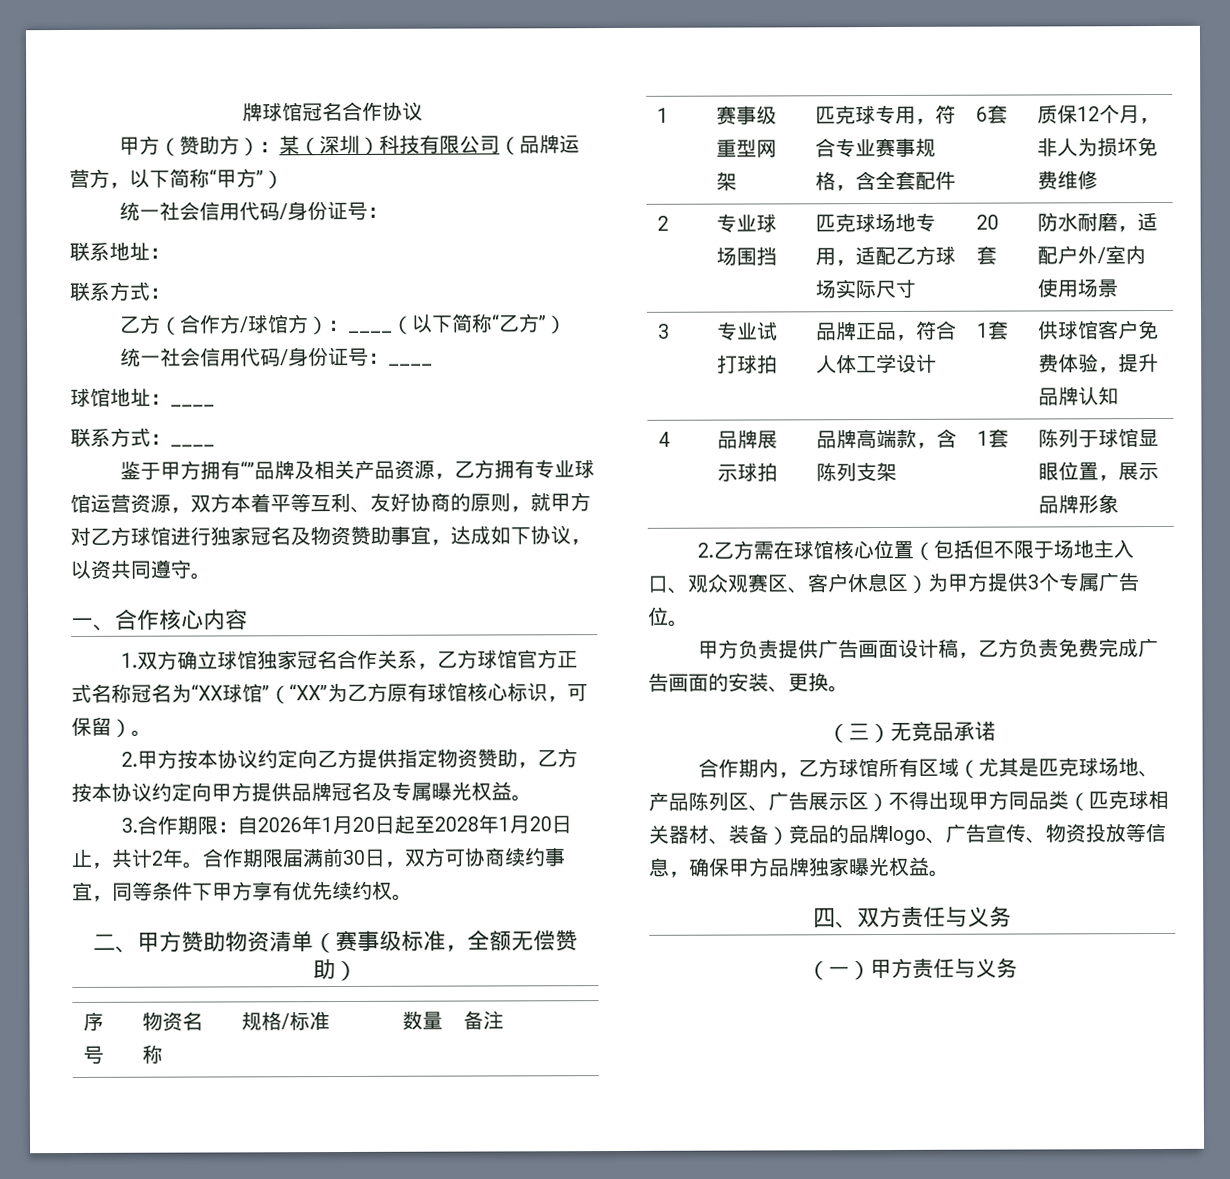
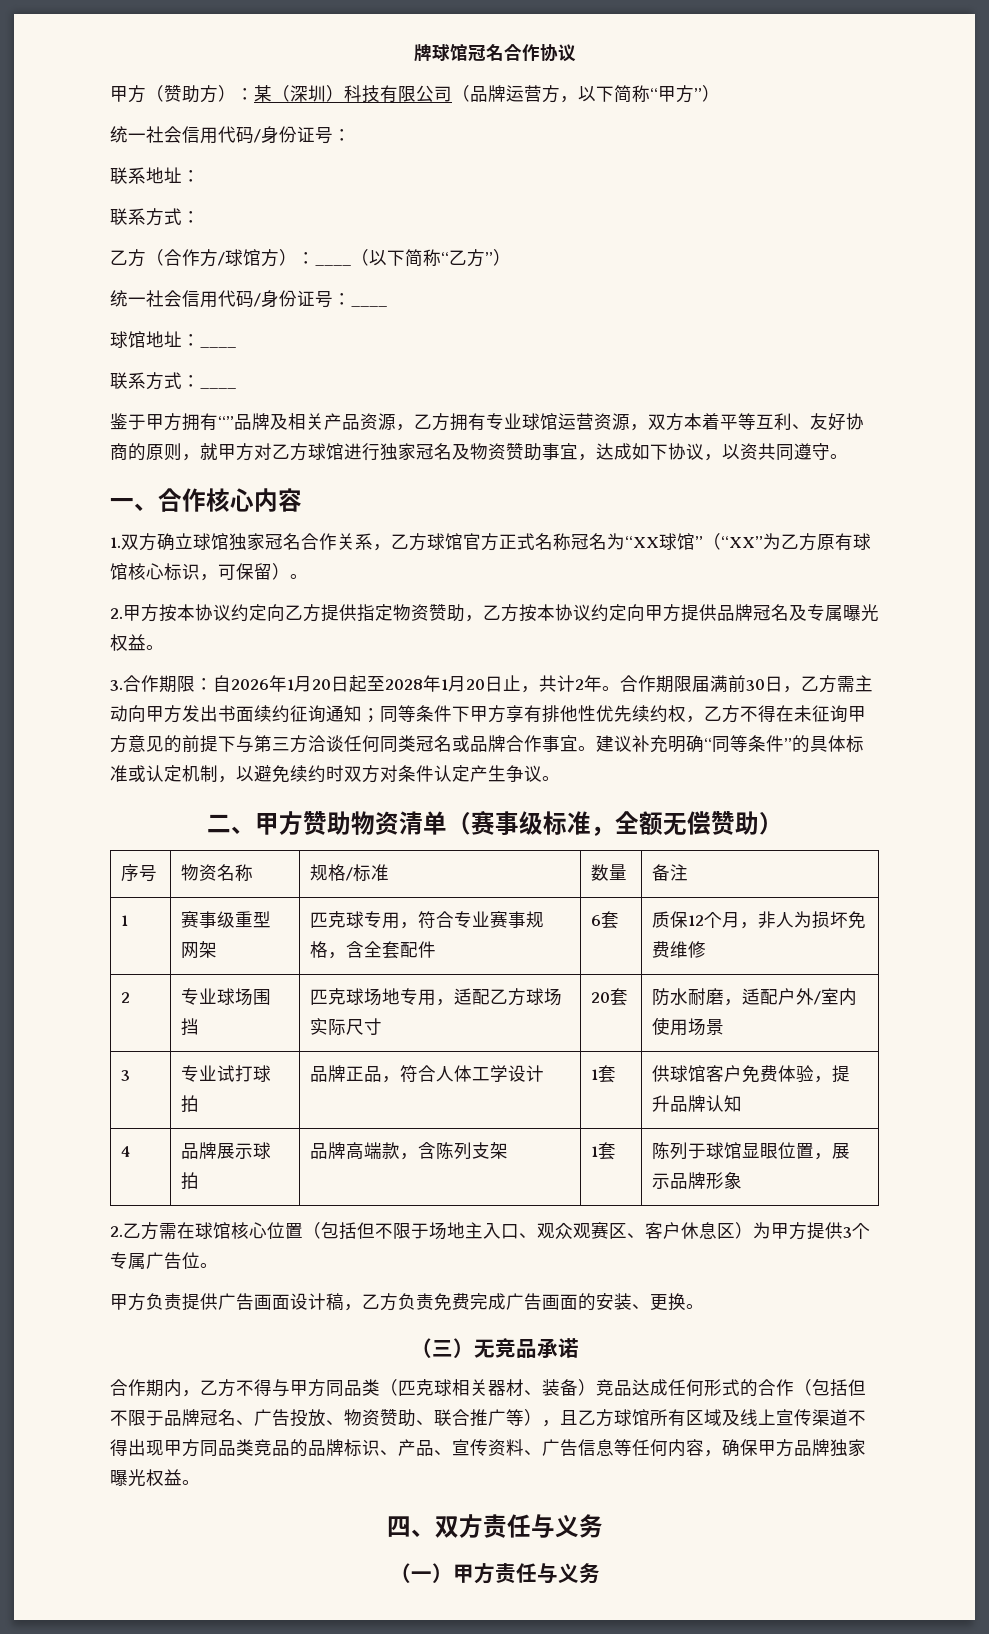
- 合作期限届满前30日，双方可协商续约事宜，同等条件下甲方享有优先续约权。
+ 合作期限届满前30日，乙方需主动向甲方发出书面续约征询通知；同等条件下甲方享有排他性优先续约权，乙方不得在未征询甲方意见的前提下与第三方洽谈任何同类冠名或品牌合作事宜。建议补充明确“同等条件”的具体标准或认定机制，以避免续约时双方对条件认定产生争议。
- 合作期内，乙方球馆所有区域（尤其是匹克球场地、产品陈列区、广告展示区）不得出现甲方同品类（匹克球相关器材、装备）竞品的品牌logo、广告宣传、物资投放等信息，确保甲方品牌独家曝光权益。
+ 合作期内，乙方不得与甲方同品类（匹克球相关器材、装备）竞品达成任何形式的合作（包括但不限于品牌冠名、广告投放、物资赞助、联合推广等），且乙方球馆所有区域及线上宣传渠道不得出现甲方同品类竞品的品牌标识、产品、宣传资料、广告信息等任何内容，确保甲方品牌独家曝光权益。

